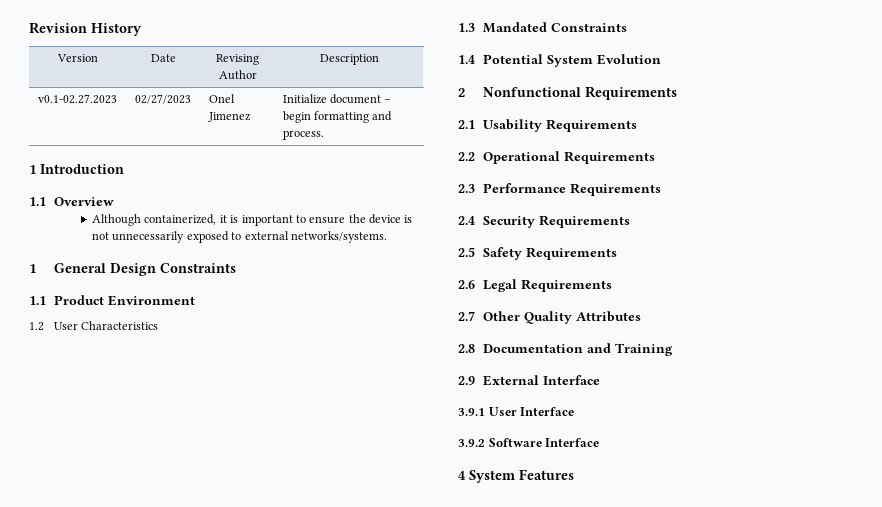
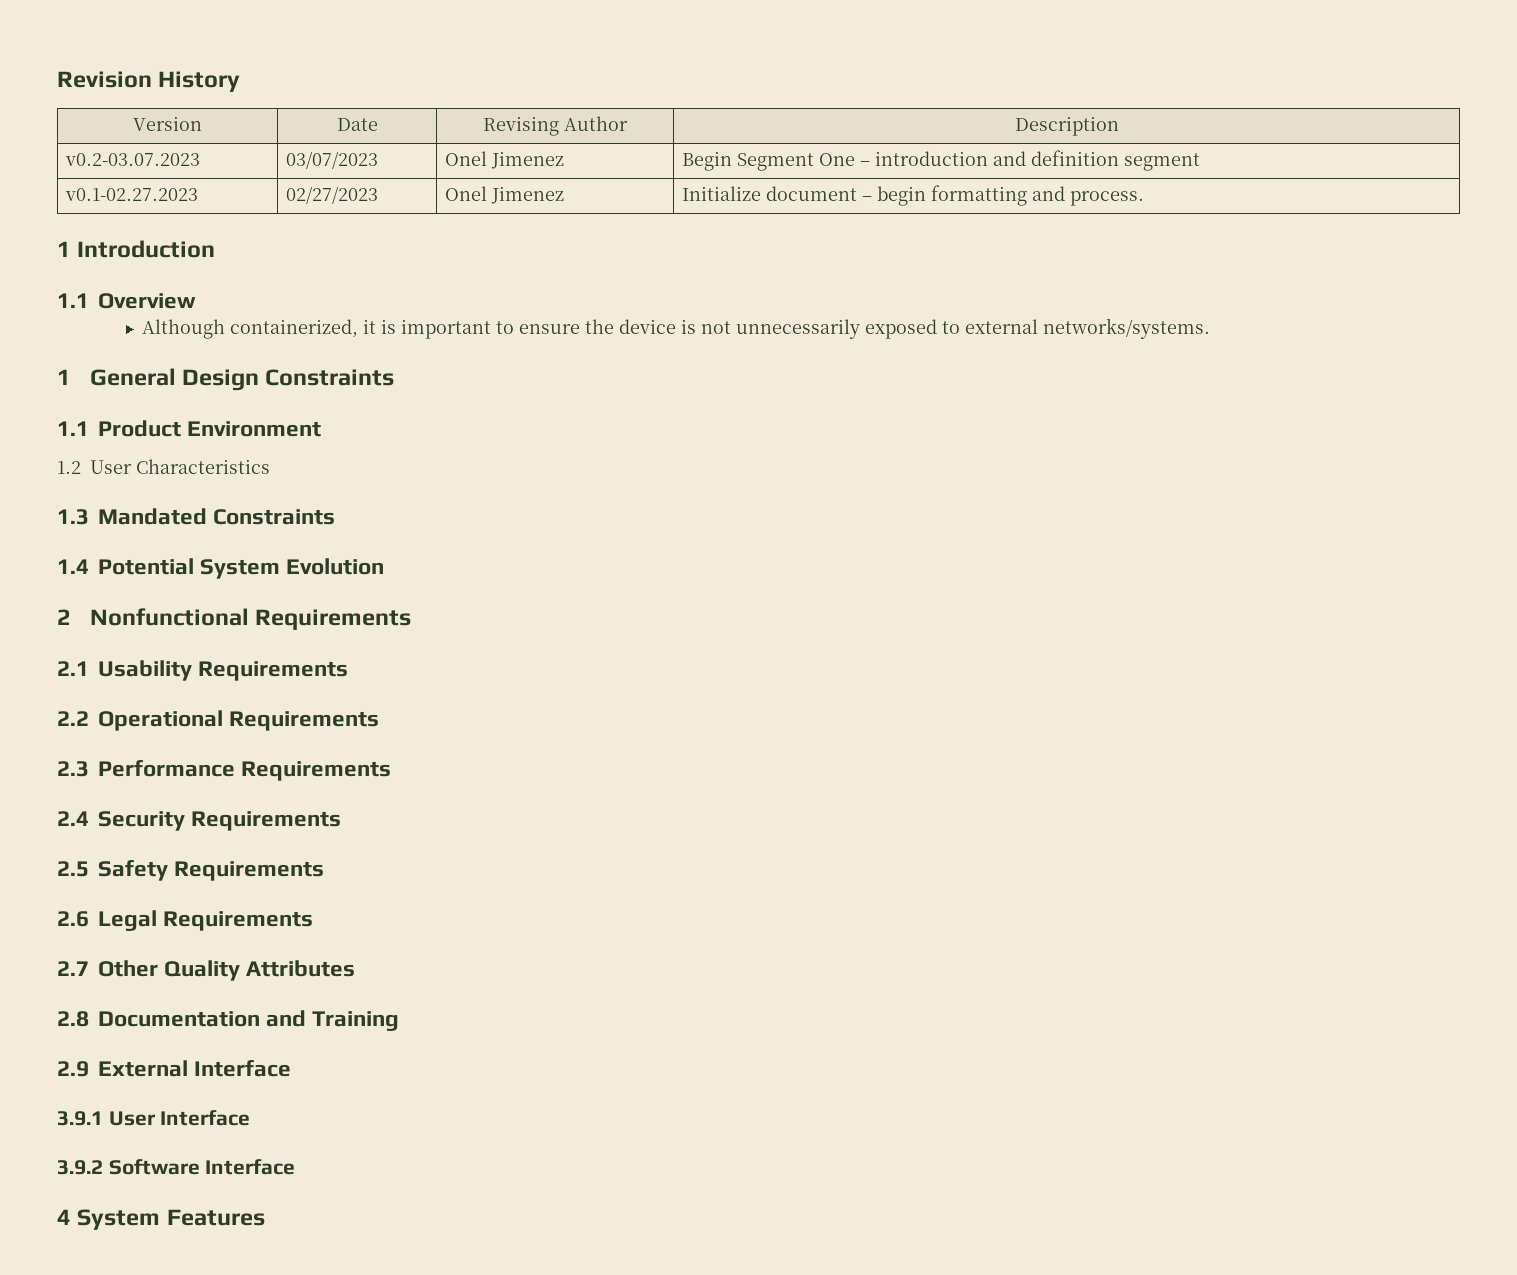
+ v0.2-03.07.2023 | 03/07/2023 | Onel Jimenez | Begin Segment One – introduction and definition segment

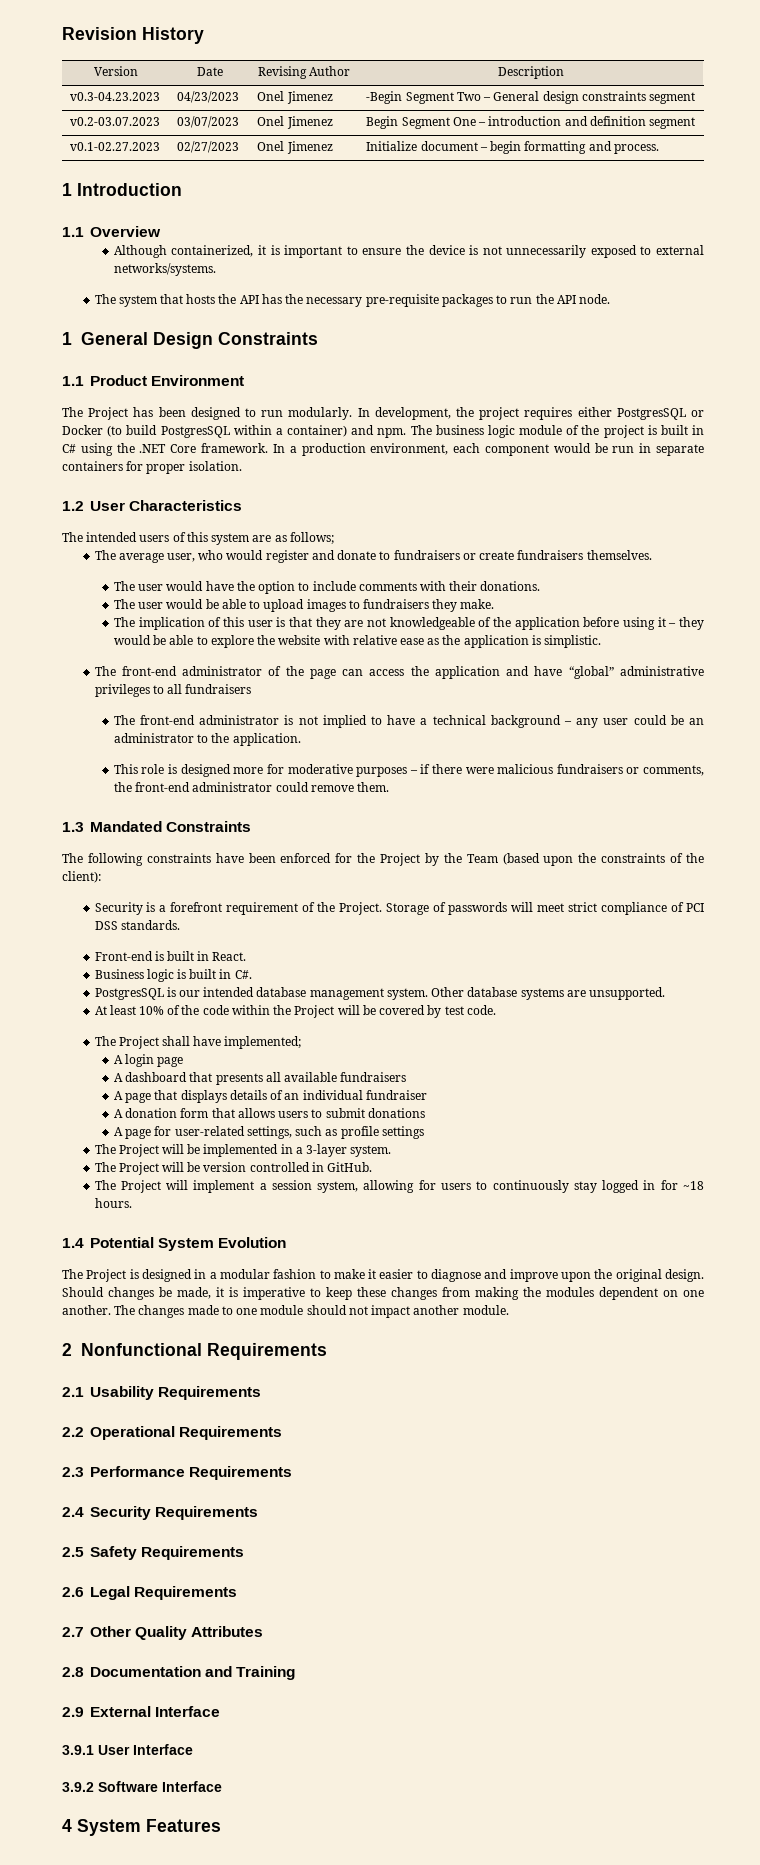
+ v0.3-04.23.2023 | 04/23/2023 | Onel Jimenez | -Begin Segment Two – General design constraints segment
+ The system that hosts the API has the necessary pre-requisite packages to run the API node.
+ The Project has been designed to run modularly. In development, the project requires either PostgresSQL or Docker (to build PostgresSQL within a container) and npm. The business logic module of the project is built in C# using the .NET Core framework. In a production environment, each component would be run in separate containers for proper isolation.
  1.2 User Characteristics
+ The intended users of this system are as follows;
+ The average user, who would register and donate to fundraisers or create fundraisers themselves.
+ The user would have the option to include comments with their donations.
+ The user would be able to upload images to fundraisers they make.
+ The implication of this user is that they are not knowledgeable of the application before using it – they would be able to explore the website with relative ease as the application is simplistic.
+ The front-end administrator of the page can access the application and have “global” administrative privileges to all fundraisers
+ The front-end administrator is not implied to have a technical background – any user could be an administrator to the application.
+ This role is designed more for moderative purposes – if there were malicious fundraisers or comments, the front-end administrator could remove them.
  1.3 Mandated Constraints
+ The following constraints have been enforced for the Project by the Team (based upon the constraints of the client):
+ Security is a forefront requirement of the Project. Storage of passwords will meet strict compliance of PCI DSS standards.
+ Front-end is built in React.
+ Business logic is built in C#.
+ PostgresSQL is our intended database management system. Other database systems are unsupported.
+ At least 10% of the code within the Project will be covered by test code.
+ The Project shall have implemented;
+ A login page
+ A dashboard that presents all available fundraisers
+ A page that displays details of an individual fundraiser
+ A donation form that allows users to submit donations
+ A page for user-related settings, such as profile settings
+ The Project will be implemented in a 3-layer system.
+ The Project will be version controlled in GitHub.
+ The Project will implement a session system, allowing for users to continuously stay logged in for ~18 hours.
  1.4 Potential System Evolution
+ The Project is designed in a modular fashion to make it easier to diagnose and improve upon the original design. Should changes be made, it is imperative to keep these changes from making the modules dependent on one another. The changes made to one module should not impact another module.

